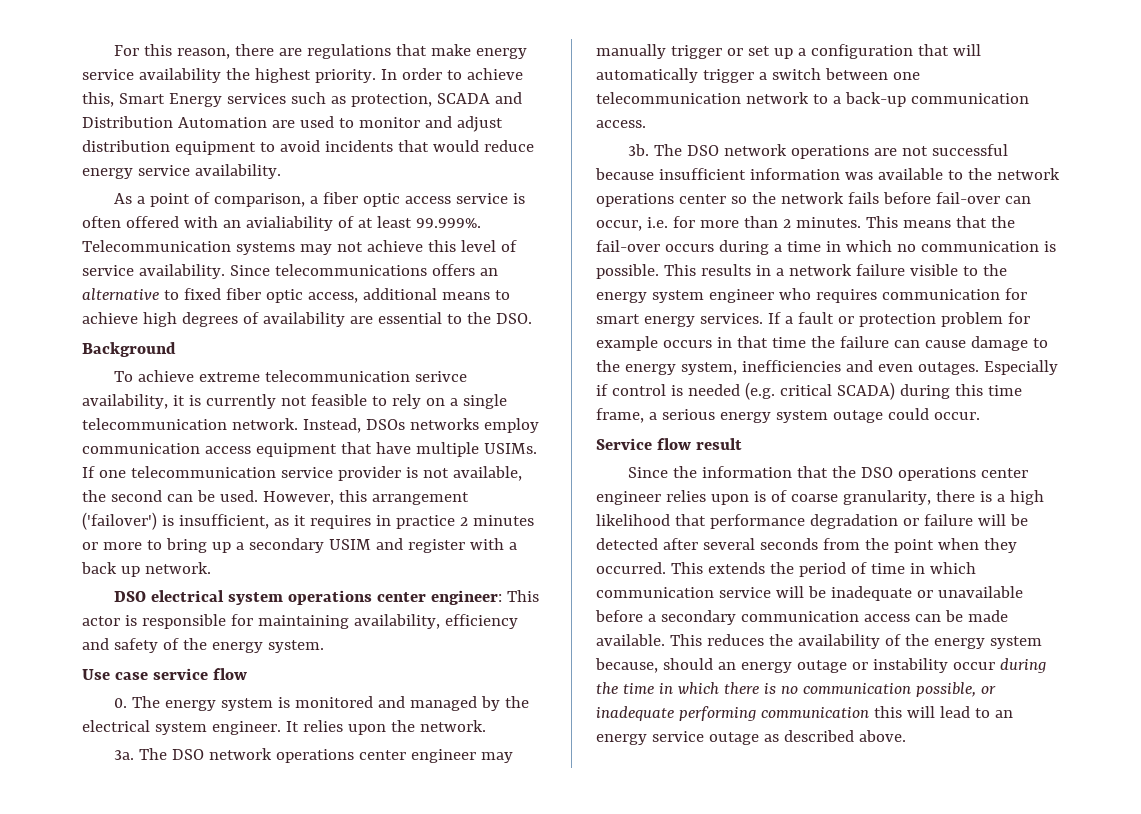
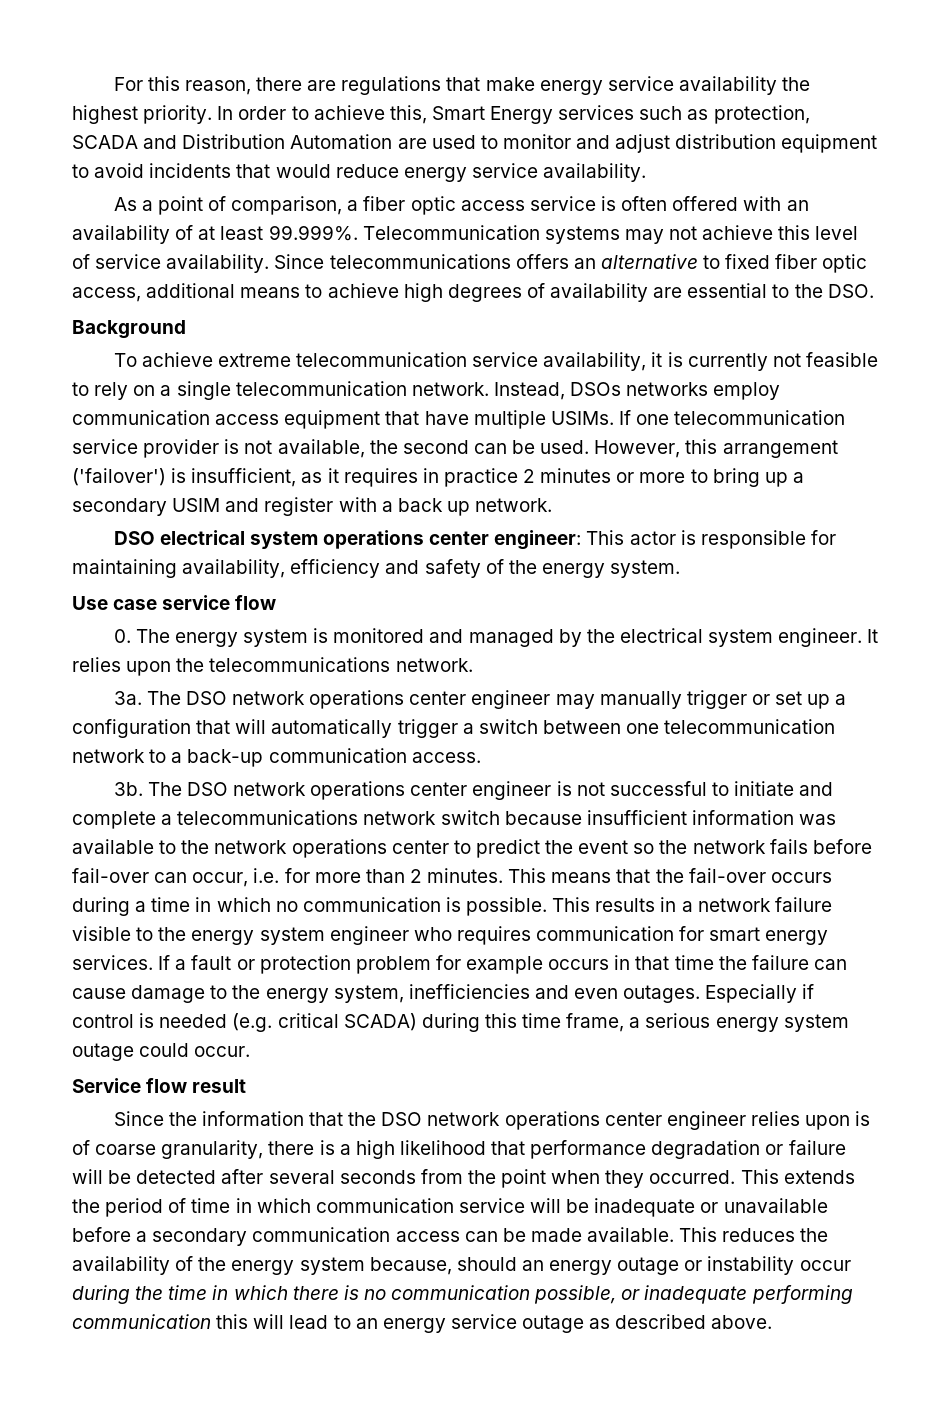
- As a point of comparison, a fiber optic access service is often offered with an avialiability of at least 99.999%. Telecommunication systems may not achieve this level of service availability.
+ As a point of comparison, a fiber optic access service is often offered with an availability of at least 99.999%. Telecommunication systems may not achieve this level of service availability.
- To achieve extreme telecommunication serivce availability, it is currently not feasible to rely on a single telecommunication network.
+ To achieve extreme telecommunication service availability, it is currently not feasible to rely on a single telecommunication network.
- It relies upon the network.
+ It relies upon the telecommunications network.
- The DSO network operations are not successful because insufficient information was available to the network operations center so the network fails before fail-over can occur, i.e. for more than 2 minutes.
+ The DSO network operations center engineer is not successful to initiate and complete a telecommunications network switch because insufficient information was available to the network operations center to predict the event so the network fails before fail-over can occur, i.e. for more than 2 minutes.
- Since the information that the DSO operations center engineer relies upon is of coarse granularity, there is a high likelihood that performance degradation or failure will be detected after several seconds from the point when they occurred.
+ Since the information that the DSO network operations center engineer relies upon is of coarse granularity, there is a high likelihood that performance degradation or failure will be detected after several seconds from the point when they occurred.

